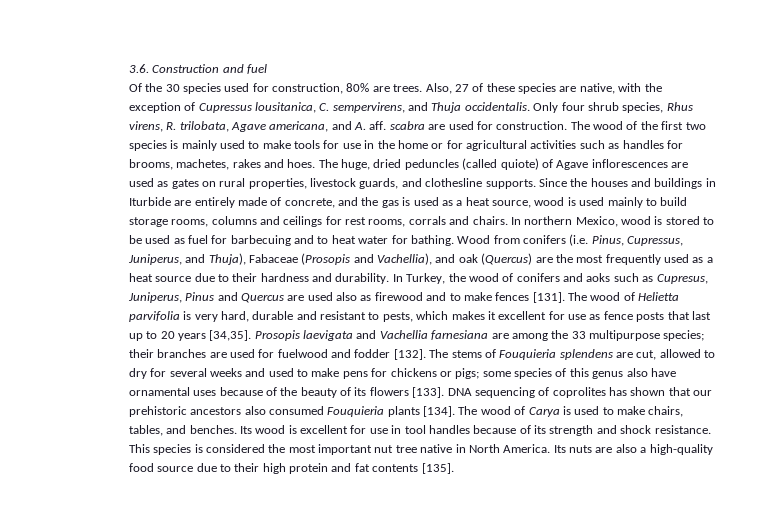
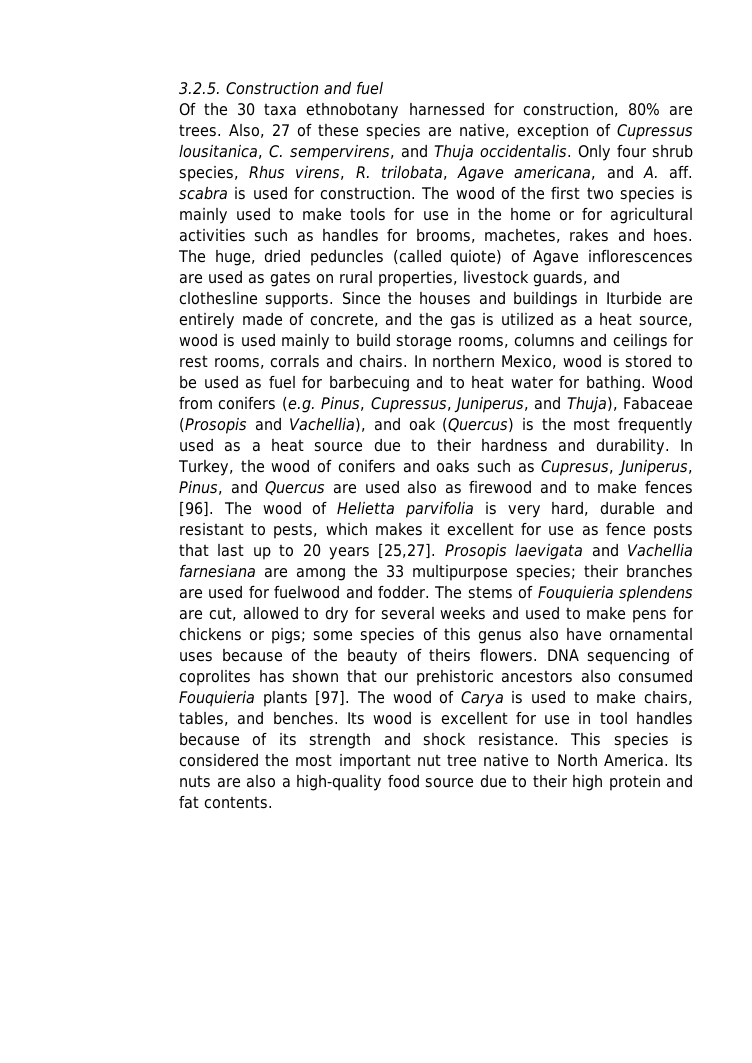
- 3.6. Construction and fuel
+ 3.2.5. Construction and fuel
- Of the 30 species used for construction, 80% are trees.
+ Of the 30 taxa ethnobotany harnessed for construction, 80% are trees.
- Also, 27 of these species are native, with the exception of Cupressus lousitanica, C. sempervirens, and Thuja occidentalis.
+ Also, 27 of these species are native, exception of Cupressus lousitanica, C. sempervirens, and Thuja occidentalis.
- Only four shrub species, Rhus virens, R. trilobata, Agave americana, and A. aff. scabra are used for construction.
+ Only four shrub species, Rhus virens, R. trilobata, Agave americana, and A. aff. scabra is used for construction.
- Since the houses and buildings in Iturbide are entirely made of concrete, and the gas is used as a heat source, wood is used mainly to build storage rooms, columns and ceilings for rest rooms, corrals and chairs.
+ Since the houses and buildings in Iturbide are entirely made of concrete, and the gas is utilized as a heat source, wood is used mainly to build storage rooms, columns and ceilings for rest rooms, corrals and chairs.
- Wood from conifers (i.e. Pinus, Cupressus, Juniperus, and Thuja), Fabaceae (Prosopis and Vachellia), and oak (Quercus) are the most frequently used as a heat source due to their hardness and durability.
+ Wood from conifers (e.g. Pinus, Cupressus, Juniperus, and Thuja), Fabaceae (Prosopis and Vachellia), and oak (Quercus) is the most frequently used as a heat source due to their hardness and durability.
- In Turkey, the wood of conifers and aoks such as Cupresus, Juniperus, Pinus and Quercus are used also as firewood and to make fences [131].
+ In Turkey, the wood of conifers and oaks such as Cupresus, Juniperus, Pinus, and Quercus are used also as firewood and to make fences [96].
- The wood of Helietta parvifolia is very hard, durable and resistant to pests, which makes it excellent for use as fence posts that last up to 20 years [34,35].
+ The wood of Helietta parvifolia is very hard, durable and resistant to pests, which makes it excellent for use as fence posts that last up to 20 years [25,27].
- Prosopis laevigata and Vachellia farnesiana are among the 33 multipurpose species; their branches are used for fuelwood and fodder [132].
+ Prosopis laevigata and Vachellia farnesiana are among the 33 multipurpose species; their branches are used for fuelwood and fodder.
- The stems of Fouquieria splendens are cut, allowed to dry for several weeks and used to make pens for chickens or pigs; some species of this genus also have ornamental uses because of the beauty of its flowers [133].
+ The stems of Fouquieria splendens are cut, allowed to dry for several weeks and used to make pens for chickens or pigs; some species of this genus also have ornamental uses because of the beauty of theirs flowers.
- DNA sequencing of coprolites has shown that our prehistoric ancestors also consumed Fouquieria plants [134].
+ DNA sequencing of coprolites has shown that our prehistoric ancestors also consumed Fouquieria plants [97].
- This species is considered the most important nut tree native in North America.
+ This species is considered the most important nut tree native to North America.
- Its nuts are also a high-quality food source due to their high protein and fat contents [135].
+ Its nuts are also a high-quality food source due to their high protein and fat contents.

